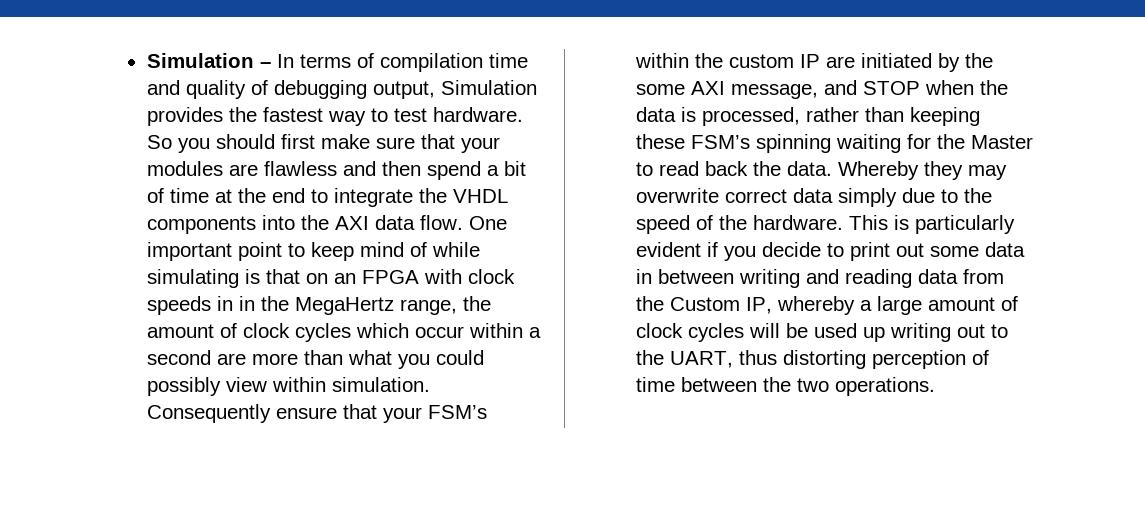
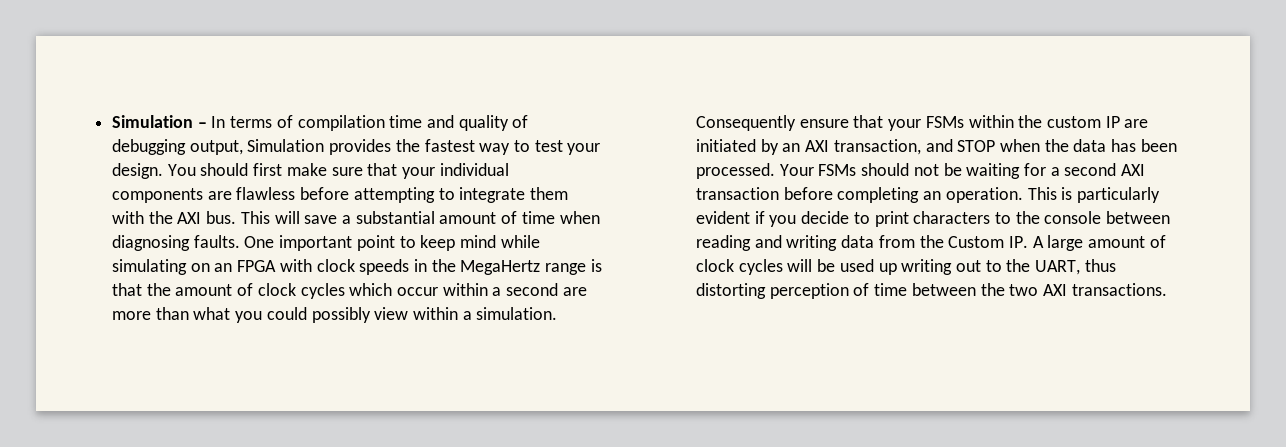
- Simulation – In terms of compilation time and quality of debugging output, Simulation provides the fastest way to test hardware. So you should first make sure that your modules are flawless and then spend a bit of time at the end to integrate the VHDL components into the AXI data flow.
+ Simulation – In terms of compilation time and quality of debugging output, Simulation provides the fastest way to test your design. You should first make sure that your individual components are flawless before attempting to integrate them with the AXI bus. This will save a substantial amount of time when diagnosing faults.
- One important point to keep mind of while simulating is that on an FPGA with clock speeds in in the MegaHertz range, the amount of clock cycles which occur within a second are more than what you could possibly view within simulation.
+ One important point to keep mind while simulating on an FPGA with clock speeds in the MegaHertz range is that the amount of clock cycles which occur within a second are more than what you could possibly view within a simulation.
- Consequently ensure that your FSM’s within the custom IP are initiated by the some AXI message, and STOP when the data is processed, rather than keeping these FSM’s spinning waiting for the Master to read back the data. Whereby they may overwrite correct data simply due to the speed of the hardware.
+ Consequently ensure that your FSMs within the custom IP are initiated by an AXI transaction, and STOP when the data has been processed. Your FSMs should not be waiting for a second AXI transaction before completing an operation.
- This is particularly evident if you decide to print out some data in between writing and reading data from the Custom IP, whereby a large amount of clock cycles will be used up writing out to the UART, thus distorting perception of time between the two operations.
+ This is particularly evident if you decide to print characters to the console between reading and writing data from the Custom IP. A large amount of clock cycles will be used up writing out to the UART, thus distorting perception of time between the two AXI transactions.

